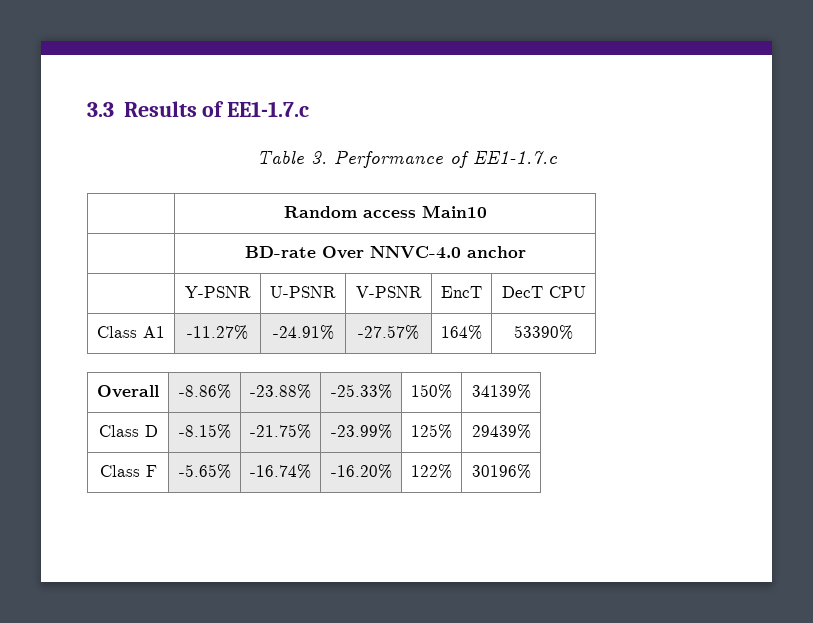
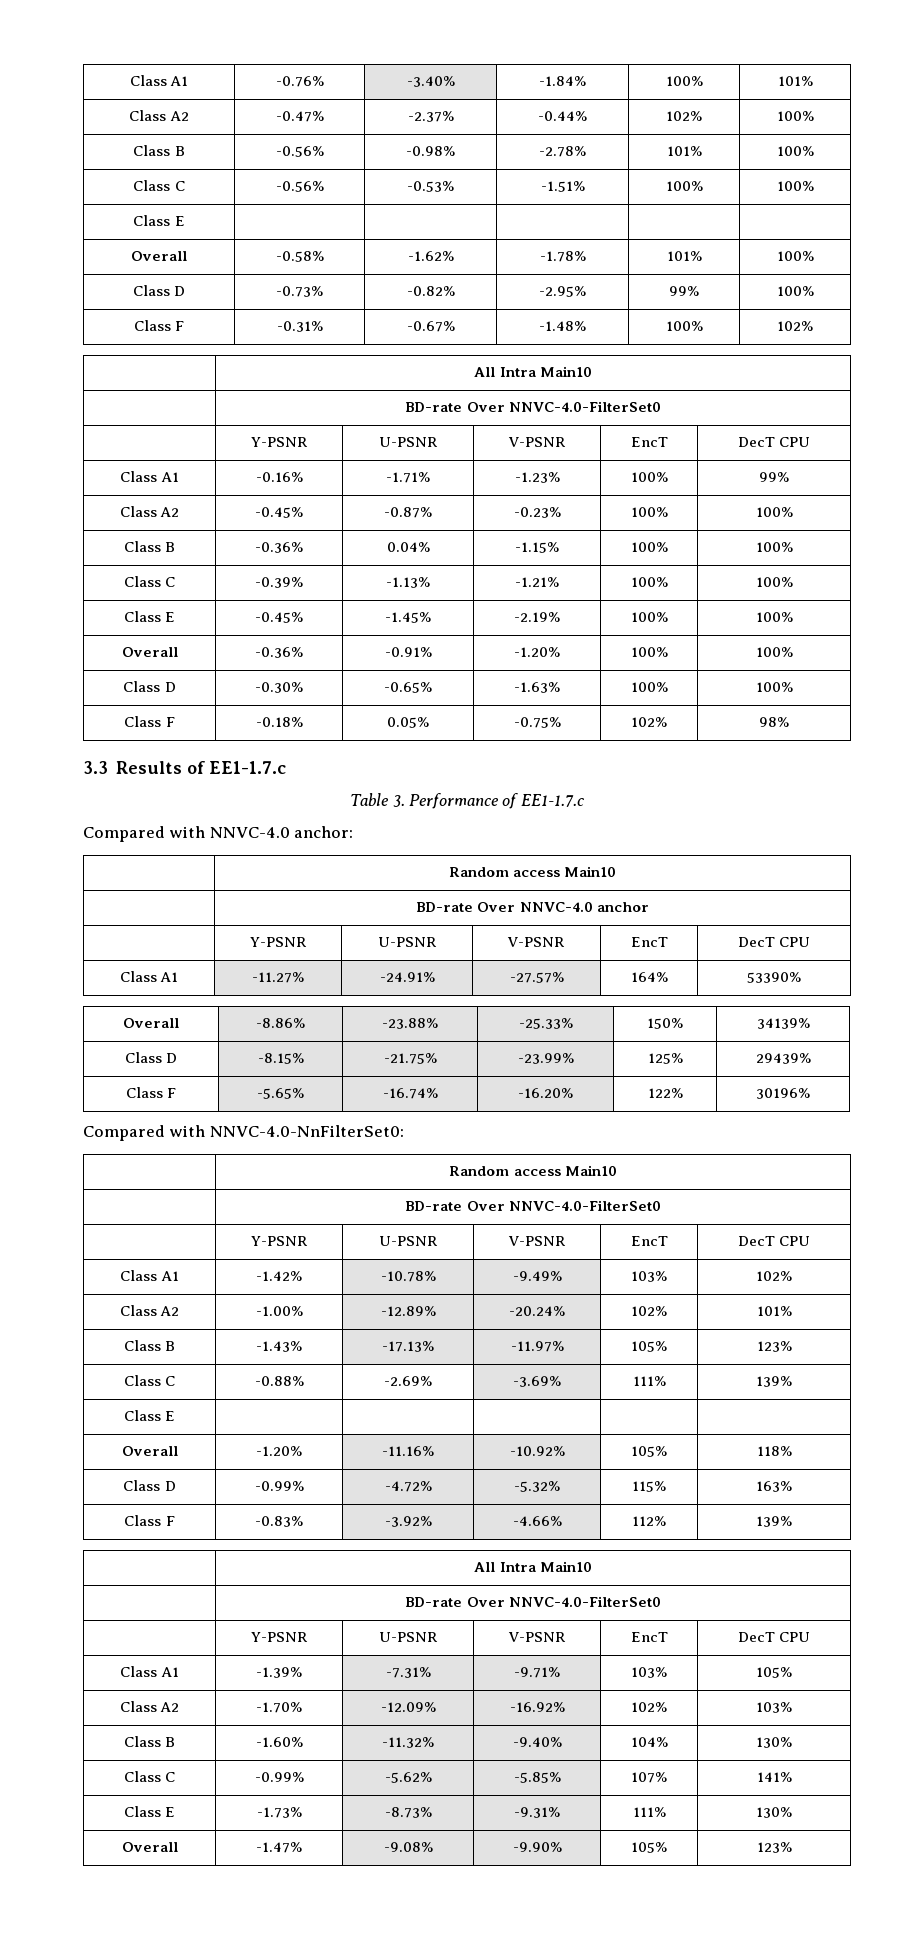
+ Class A1 | -0.76% | -3.40% | -1.84% | 100% | 101%
+ Class A2 | -0.47% | -2.37% | -0.44% | 102% | 100%
+ Class B | -0.56% | -0.98% | -2.78% | 101% | 100%
+ Class C | -0.56% | -0.53% | -1.51% | 100% | 100%
+ Class E | | | | |
+ Overall | -0.58% | -1.62% | -1.78% | 101% | 100%
+ Class D | -0.73% | -0.82% | -2.95% | 99% | 100%
+ Class F | -0.31% | -0.67% | -1.48% | 100% | 102%
+ | All Intra Main10
+ | BD-rate Over NNVC-4.0-FilterSet0
+ | Y-PSNR | U-PSNR | V-PSNR | EncT | DecT CPU
+ Class A1 | -0.16% | -1.71% | -1.23% | 100% | 99%
+ Class A2 | -0.45% | -0.87% | -0.23% | 100% | 100%
+ Class B | -0.36% | 0.04% | -1.15% | 100% | 100%
+ Class C | -0.39% | -1.13% | -1.21% | 100% | 100%
+ Class E | -0.45% | -1.45% | -2.19% | 100% | 100%
+ Overall | -0.36% | -0.91% | -1.20% | 100% | 100%
+ Class D | -0.30% | -0.65% | -1.63% | 100% | 100%
+ Class F | -0.18% | 0.05% | -0.75% | 102% | 98%
+ Compared with NNVC-4.0 anchor:
+ Compared with NNVC-4.0-NnFilterSet0:
+ | Random access Main10
+ | BD-rate Over NNVC-4.0-FilterSet0
+ | Y-PSNR | U-PSNR | V-PSNR | EncT | DecT CPU
+ Class A1 | -1.42% | -10.78% | -9.49% | 103% | 102%
+ Class A2 | -1.00% | -12.89% | -20.24% | 102% | 101%
+ Class B | -1.43% | -17.13% | -11.97% | 105% | 123%
+ Class C | -0.88% | -2.69% | -3.69% | 111% | 139%
+ Class E | | | | |
+ Overall | -1.20% | -11.16% | -10.92% | 105% | 118%
+ Class D | -0.99% | -4.72% | -5.32% | 115% | 163%
+ Class F | -0.83% | -3.92% | -4.66% | 112% | 139%
+ | All Intra Main10
+ | BD-rate Over NNVC-4.0-FilterSet0
+ | Y-PSNR | U-PSNR | V-PSNR | EncT | DecT CPU
+ Class A1 | -1.39% | -7.31% | -9.71% | 103% | 105%
+ Class A2 | -1.70% | -12.09% | -16.92% | 102% | 103%
+ Class B | -1.60% | -11.32% | -9.40% | 104% | 130%
+ Class C | -0.99% | -5.62% | -5.85% | 107% | 141%
+ Class E | -1.73% | -8.73% | -9.31% | 111% | 130%
+ Overall | -1.47% | -9.08% | -9.90% | 105% | 123%

